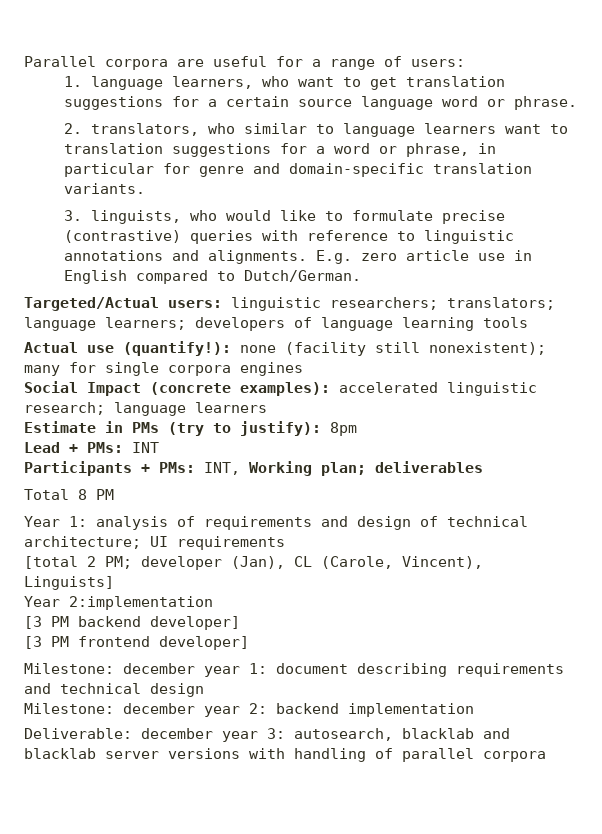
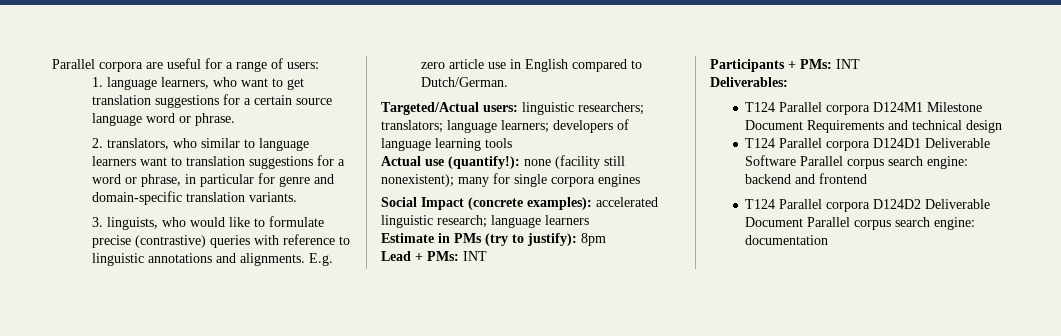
- Participants + PMs: INT, Working plan; deliverables
- Total 8 PM
- Year 1: analysis of requirements and design of technical architecture; UI requirements
- [total 2 PM; developer (Jan), CL (Carole, Vincent), Linguists]
- Year 2:implementation
- [3 PM backend developer]
- [3 PM frontend developer]
- Milestone: december year 1: document describing requirements and technical design
- Milestone: december year 2: backend implementation
- Deliverable: december year 3: autosearch, blacklab and blacklab server versions with handling of parallel corpora
+ Participants + PMs: INT
+ Deliverables:
+ T124 Parallel corpora D124M1 Milestone Document Requirements and technical design
+ T124 Parallel corpora D124D1 Deliverable Software Parallel corpus search engine: backend and frontend
+ T124 Parallel corpora D124D2 Deliverable Document Parallel corpus search engine: documentation

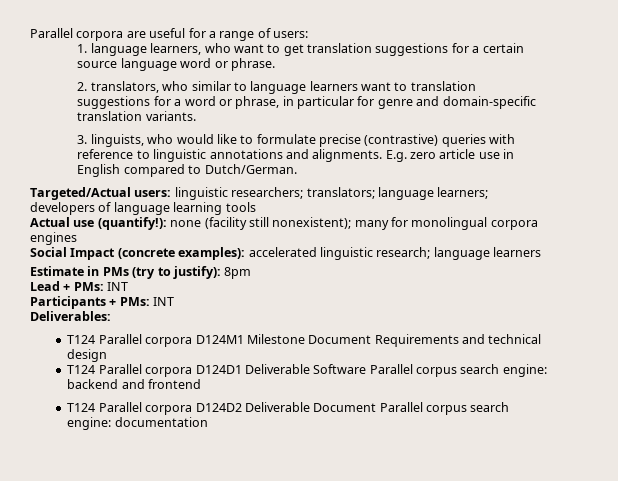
- Actual use (quantify!): none (facility still nonexistent); many for single corpora engines
+ Actual use (quantify!): none (facility still nonexistent); many for monolingual corpora engines

